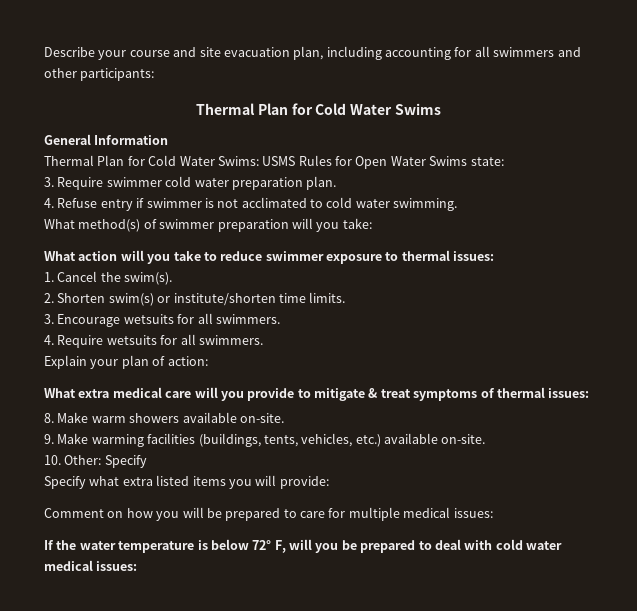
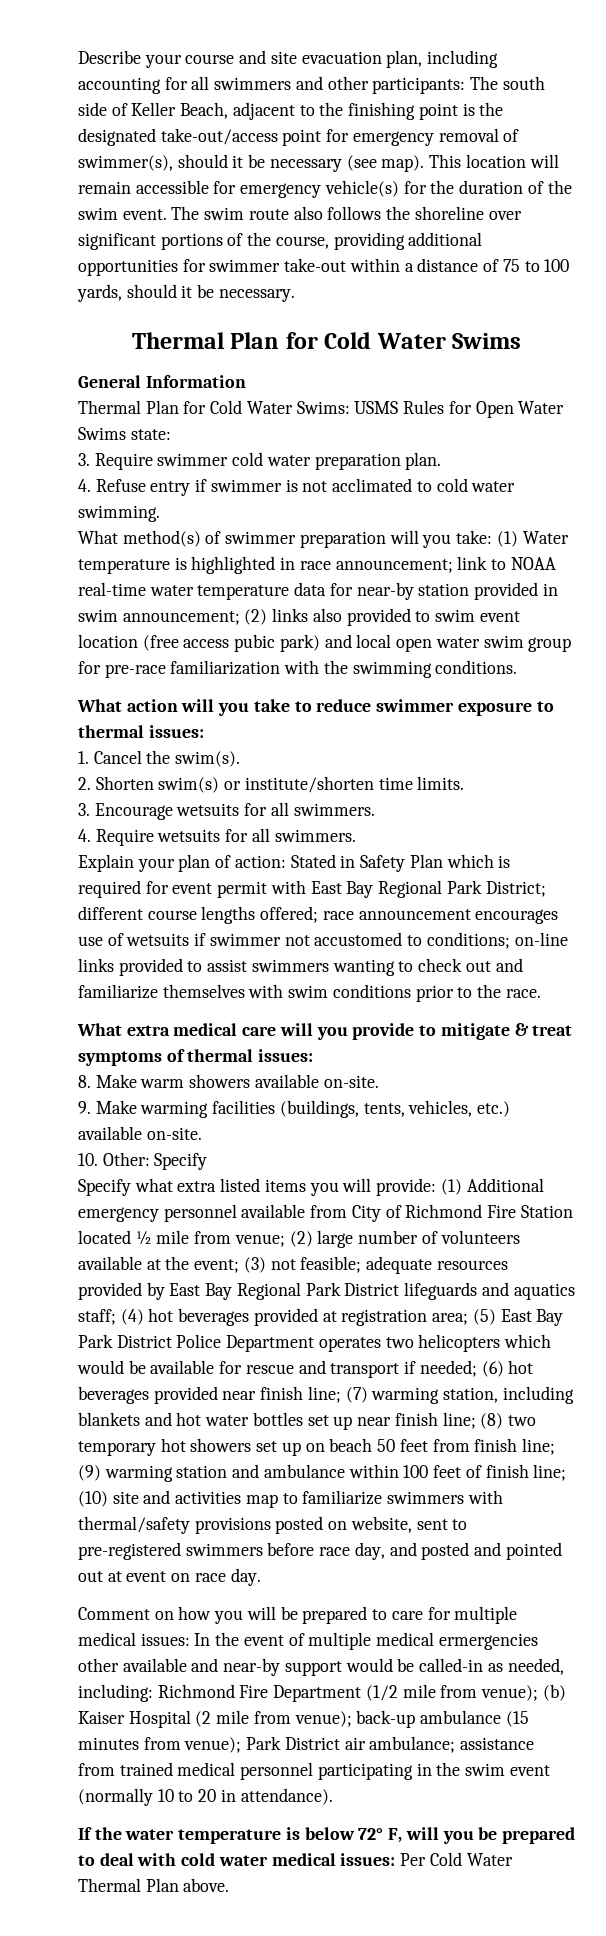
- Describe your course and site evacuation plan, including accounting for all swimmers and other participants:
+ Describe your course and site evacuation plan, including accounting for all swimmers and other participants: The south side of Keller Beach, adjacent to the finishing point is the designated take-out/access point for emergency removal of swimmer(s), should it be necessary (see map). This location will remain accessible for emergency vehicle(s) for the duration of the swim event. The swim route also follows the shoreline over significant portions of the course, providing additional opportunities for swimmer take-out within a distance of 75 to 100 yards, should it be necessary.
- What method(s) of swimmer preparation will you take:
+ What method(s) of swimmer preparation will you take: (1) Water temperature is highlighted in race announcement; link to NOAA real-time water temperature data for near-by station provided in swim announcement; (2) links also provided to swim event location (free access pubic park) and local open water swim group for pre-race familiarization with the swimming conditions.
- Explain your plan of action:
+ Explain your plan of action: Stated in Safety Plan which is required for event permit with East Bay Regional Park District; different course lengths offered; race announcement encourages use of wetsuits if swimmer not accustomed to conditions; on-line links provided to assist swimmers wanting to check out and familiarize themselves with swim conditions prior to the race.
- Specify what extra listed items you will provide:
+ Specify what extra listed items you will provide: (1) Additional emergency personnel available from City of Richmond Fire Station located ½ mile from venue; (2) large number of volunteers available at the event; (3) not feasible; adequate resources provided by East Bay Regional Park District lifeguards and aquatics staff; (4) hot beverages provided at registration area; (5) East Bay Park District Police Department operates two helicopters which would be available for rescue and transport if needed; (6) hot beverages provided near finish line; (7) warming station, including blankets and hot water bottles set up near finish line; (8) two temporary hot showers set up on beach 50 feet from finish line; (9) warming station and ambulance within 100 feet of finish line; (10) site and activities map to familiarize swimmers with thermal/safety provisions posted on website, sent to pre-registered swimmers before race day, and posted and pointed out at event on race day.
- Comment on how you will be prepared to care for multiple medical issues:
+ Comment on how you will be prepared to care for multiple medical issues: In the event of multiple medical ermergencies other available and near-by support would be called-in as needed, including: Richmond Fire Department (1/2 mile from venue); (b) Kaiser Hospital (2 mile from venue); back-up ambulance (15 minutes from venue); Park District air ambulance; assistance from trained medical personnel participating in the swim event (normally 10 to 20 in attendance).
- If the water temperature is below 72° F, will you be prepared to deal with cold water medical issues:
+ If the water temperature is below 72° F, will you be prepared to deal with cold water medical issues: Per Cold Water Thermal Plan above.

